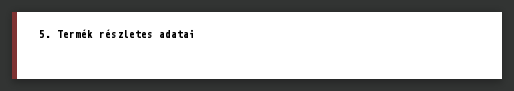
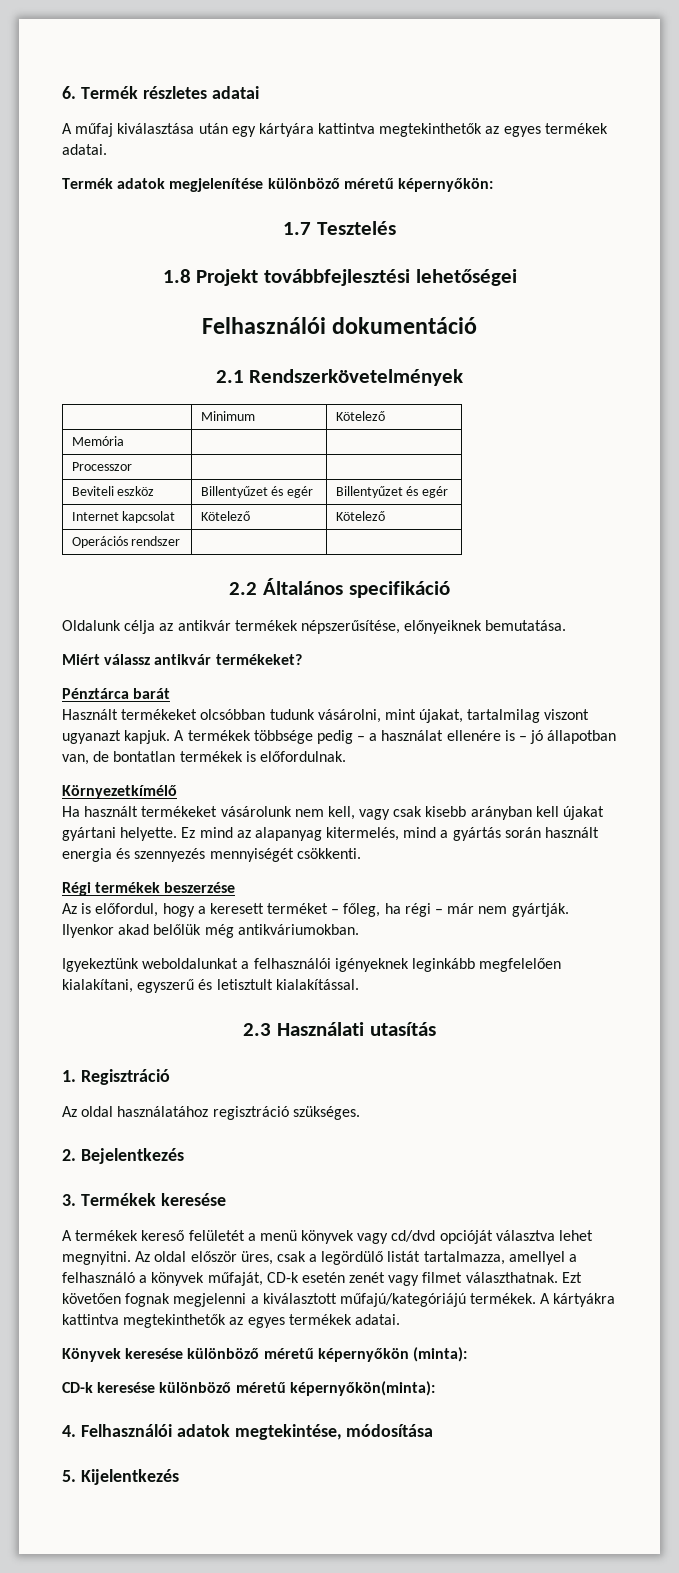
- 5. Termék részletes adatai
+ 6. Termék részletes adatai
+ A műfaj kiválasztása után egy kártyára kattintva megtekinthetők az egyes termékek adatai.
+ Termék adatok megjelenítése különböző méretű képernyőkön:
+ 1.7 Tesztelés
+ 1.8 Projekt továbbfejlesztési lehetőségei
+ Felhasználói dokumentáció
+ 2.1 Rendszerkövetelmények
+ | Minimum | Kötelező
+ Memória | |
+ Processzor | |
+ Beviteli eszköz | Billentyűzet és egér | Billentyűzet és egér
+ Internet kapcsolat | Kötelező | Kötelező
+ Operációs rendszer | |
+ 2.2 Általános specifikáció
+ Oldalunk célja az antikvár termékek népszerűsítése, előnyeiknek bemutatása.
+ Miért válassz antikvár termékeket?
+ Pénztárca barát
+ Használt termékeket olcsóbban tudunk vásárolni, mint újakat, tartalmilag viszont ugyanazt kapjuk. A termékek többsége pedig – a használat ellenére is – jó állapotban van, de bontatlan termékek is előfordulnak.
+ Környezetkímélő
+ Ha használt termékeket vásárolunk nem kell, vagy csak kisebb arányban kell újakat gyártani helyette. Ez mind az alapanyag kitermelés, mind a gyártás során használt energia és szennyezés mennyiségét csökkenti.
+ Régi termékek beszerzése
+ Az is előfordul, hogy a keresett terméket – főleg, ha régi – már nem gyártják. Ilyenkor akad belőlük még antikváriumokban.
+ Igyekeztünk weboldalunkat a felhasználói igényeknek leginkább megfelelően kialakítani, egyszerű és letisztult kialakítással.
+ 2.3 Használati utasítás
+ 1. Regisztráció
+ Az oldal használatához regisztráció szükséges.
+ 2. Bejelentkezés
+ 3. Termékek keresése
+ A termékek kereső felületét a menü könyvek vagy cd/dvd opcióját választva lehet megnyitni. Az oldal először üres, csak a legördülő listát tartalmazza, amellyel a felhasználó a könyvek műfaját, CD-k esetén zenét vagy filmet választhatnak. Ezt követően fognak megjelenni a kiválasztott műfajú/kategóriájú termékek. A kártyákra kattintva megtekinthetők az egyes termékek adatai.
+ Könyvek keresése különböző méretű képernyőkön (minta):
+ CD-k keresése különböző méretű képernyőkön(minta):
+ 4. Felhasználói adatok megtekintése, módosítása
+ 5. Kijelentkezés

